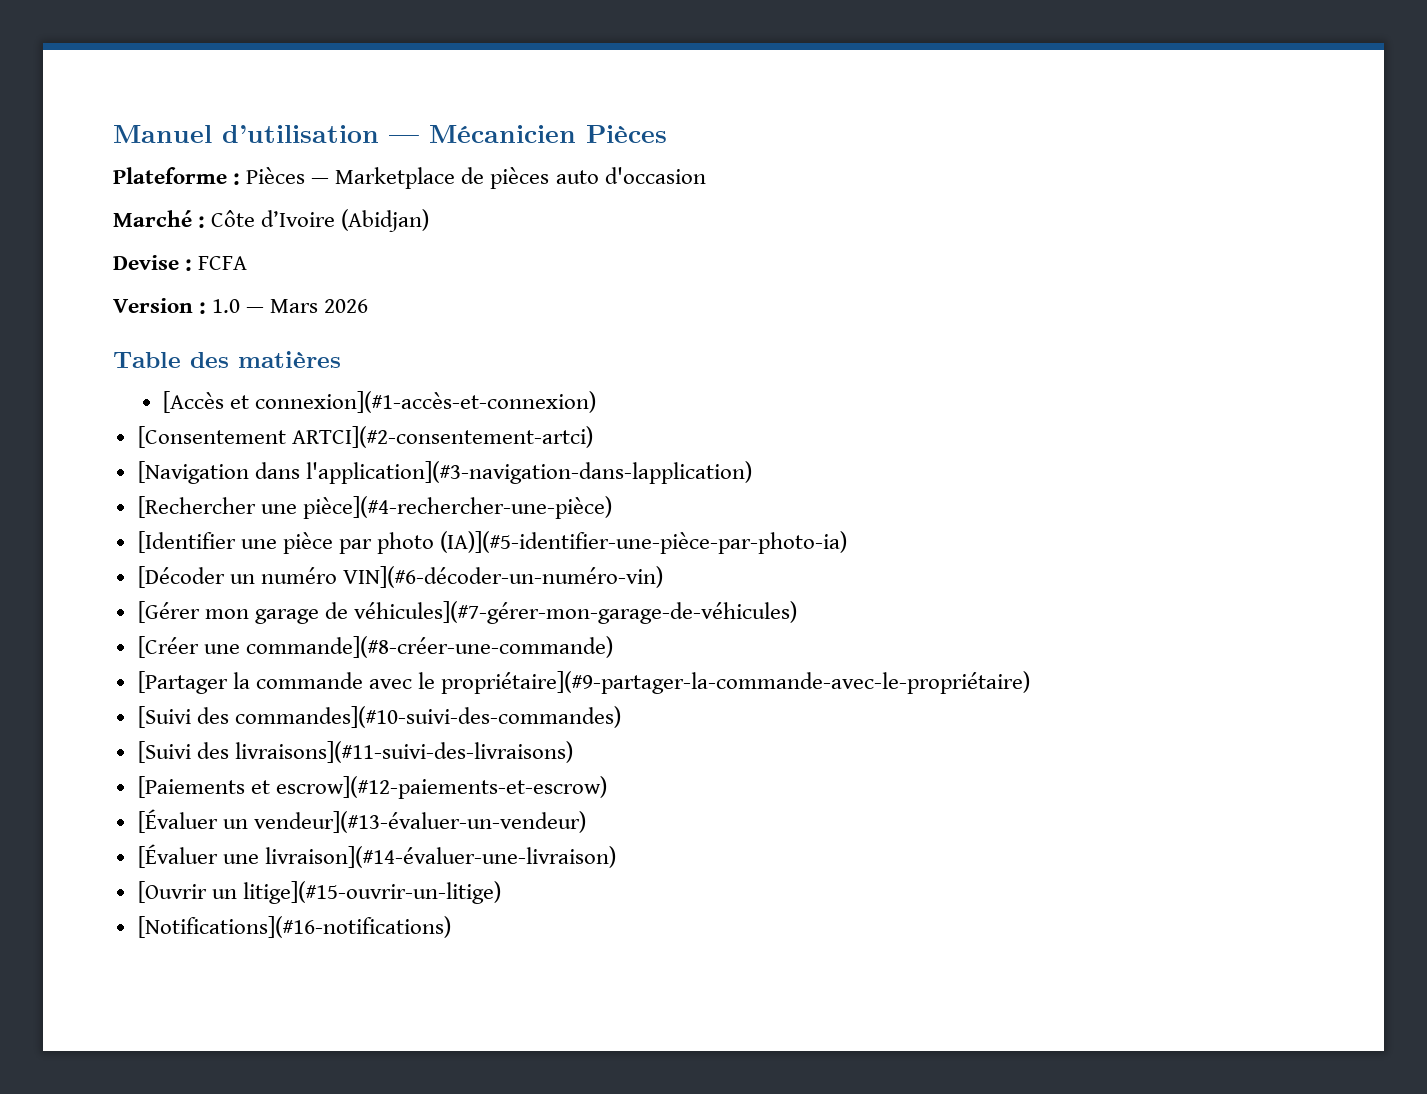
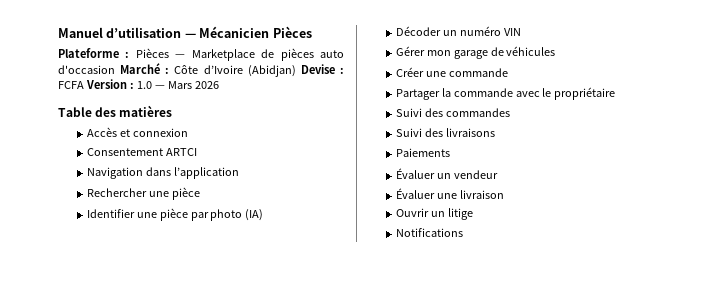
- Plateforme : Pièces — Marketplace de pièces auto d'occasion
- Marché : Côte d’Ivoire (Abidjan)
- Devise : FCFA
- Version : 1.0 — Mars 2026
+ Plateforme : Pièces — Marketplace de pièces auto d'occasion Marché : Côte d’Ivoire (Abidjan) Devise : FCFA Version : 1.0 — Mars 2026
- [Accès et connexion](#1-accès-et-connexion)
- [Consentement ARTCI](#2-consentement-artci)
- [Navigation dans l'application](#3-navigation-dans-lapplication)
- [Rechercher une pièce](#4-rechercher-une-pièce)
- [Identifier une pièce par photo (IA)](#5-identifier-une-pièce-par-photo-ia)
- [Décoder un numéro VIN](#6-décoder-un-numéro-vin)
- [Gérer mon garage de véhicules](#7-gérer-mon-garage-de-véhicules)
- [Créer une commande](#8-créer-une-commande)
- [Partager la commande avec le propriétaire](#9-partager-la-commande-avec-le-propriétaire)
- [Suivi des commandes](#10-suivi-des-commandes)
- [Suivi des livraisons](#11-suivi-des-livraisons)
- [Paiements et escrow](#12-paiements-et-escrow)
- [Évaluer un vendeur](#13-évaluer-un-vendeur)
- [Évaluer une livraison](#14-évaluer-une-livraison)
- [Ouvrir un litige](#15-ouvrir-un-litige)
- [Notifications](#16-notifications)
+ Accès et connexion
+ Consentement ARTCI
+ Navigation dans l’application
+ Rechercher une pièce
+ Identifier une pièce par photo (IA)
+ Décoder un numéro VIN
+ Gérer mon garage de véhicules
+ Créer une commande
+ Partager la commande avec le propriétaire
+ Suivi des commandes
+ Suivi des livraisons
+ Paiements
+ Évaluer un vendeur
+ Évaluer une livraison
+ Ouvrir un litige
+ Notifications

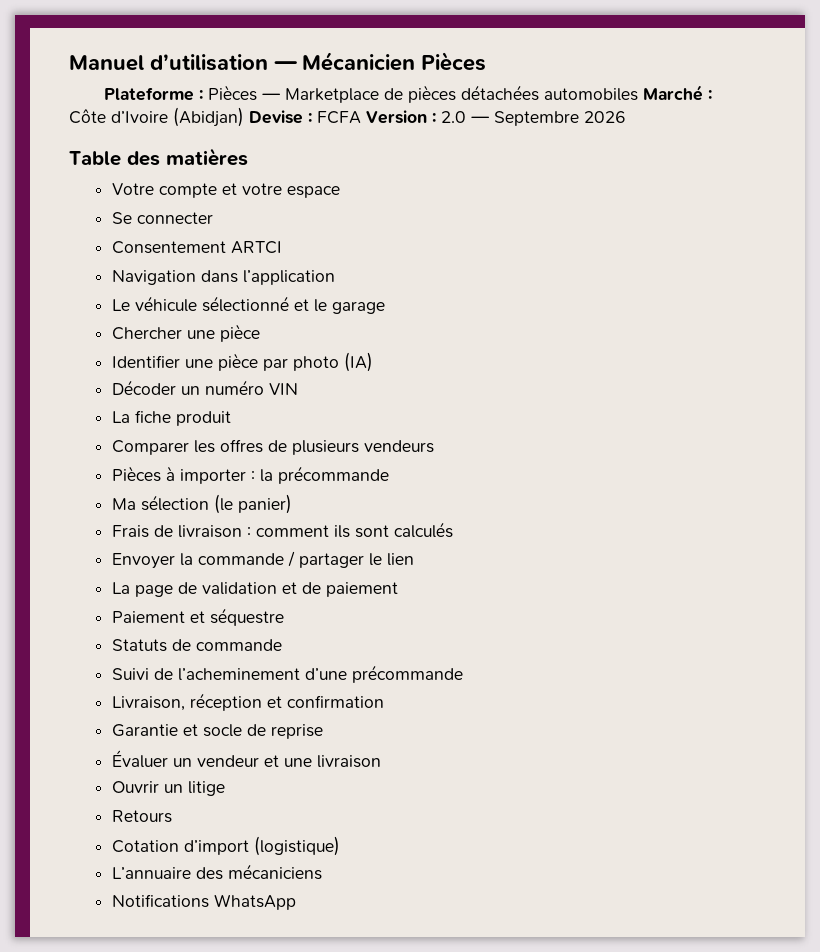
- Plateforme : Pièces — Marketplace de pièces auto d'occasion Marché : Côte d’Ivoire (Abidjan) Devise : FCFA Version : 1.0 — Mars 2026
+ Plateforme : Pièces — Marketplace de pièces détachées automobiles Marché : Côte d’Ivoire (Abidjan) Devise : FCFA Version : 2.0 — Septembre 2026
- Accès et connexion
+ Votre compte et votre espace
+ Se connecter
- Rechercher une pièce
+ Le véhicule sélectionné et le garage
+ Chercher une pièce
- Gérer mon garage de véhicules
- Créer une commande
- Partager la commande avec le propriétaire
- Suivi des commandes
- Suivi des livraisons
- Paiements
+ La fiche produit
+ Comparer les offres de plusieurs vendeurs
+ Pièces à importer : la précommande
+ Ma sélection (le panier)
+ Frais de livraison : comment ils sont calculés
+ Envoyer la commande / partager le lien
+ La page de validation et de paiement
+ Paiement et séquestre
+ Statuts de commande
+ Suivi de l’acheminement d’une précommande
+ Livraison, réception et confirmation
+ Garantie et socle de reprise
- Évaluer un vendeur
- Évaluer une livraison
+ Évaluer un vendeur et une livraison
+ Retours
+ Cotation d’import (logistique)
+ L’annuaire des mécaniciens
- Notifications
+ Notifications WhatsApp

